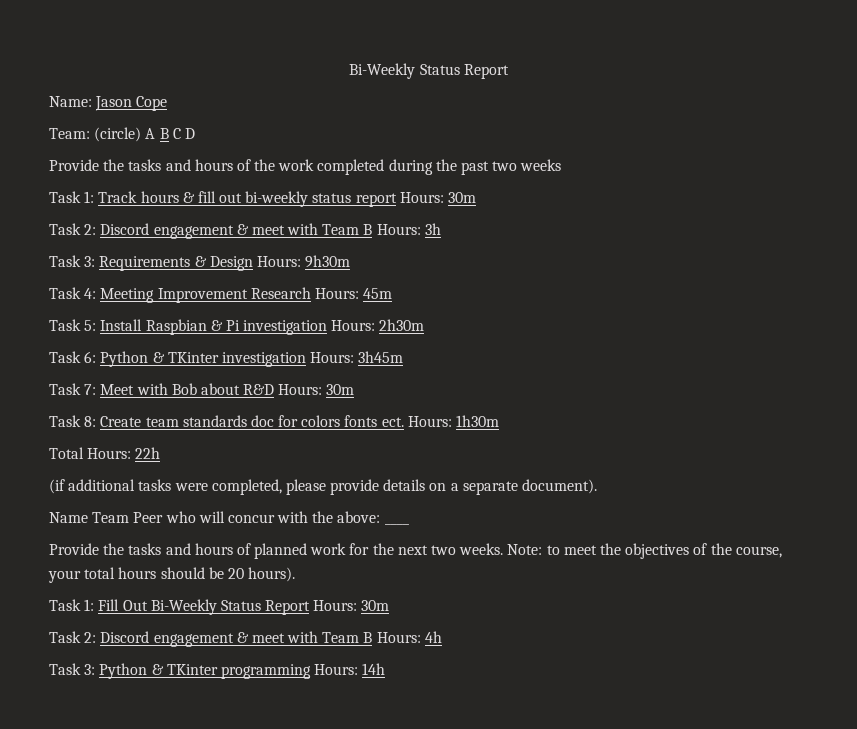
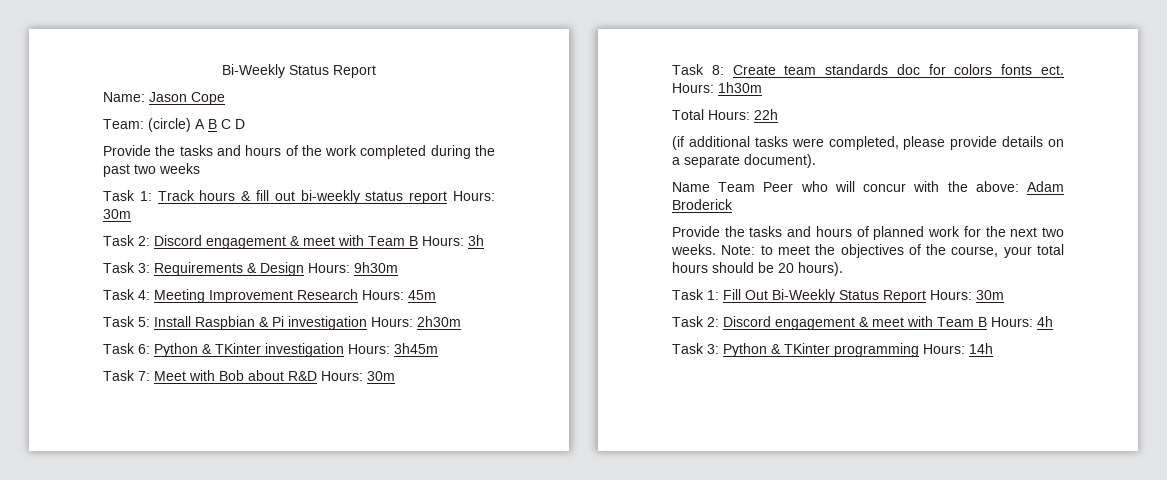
- Name Team Peer who will concur with the above: ____
+ Name Team Peer who will concur with the above: Adam Broderick

